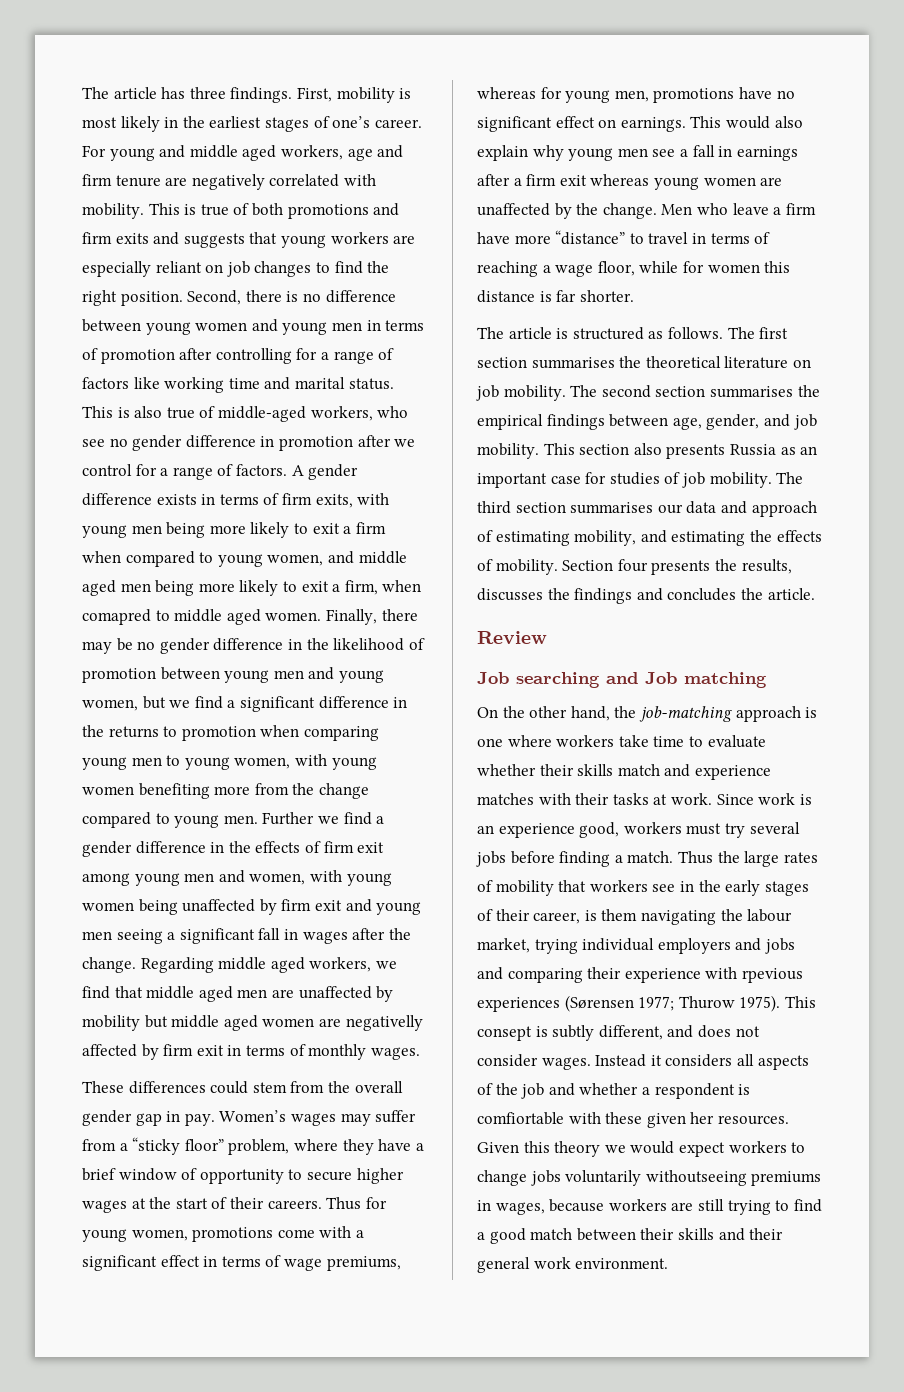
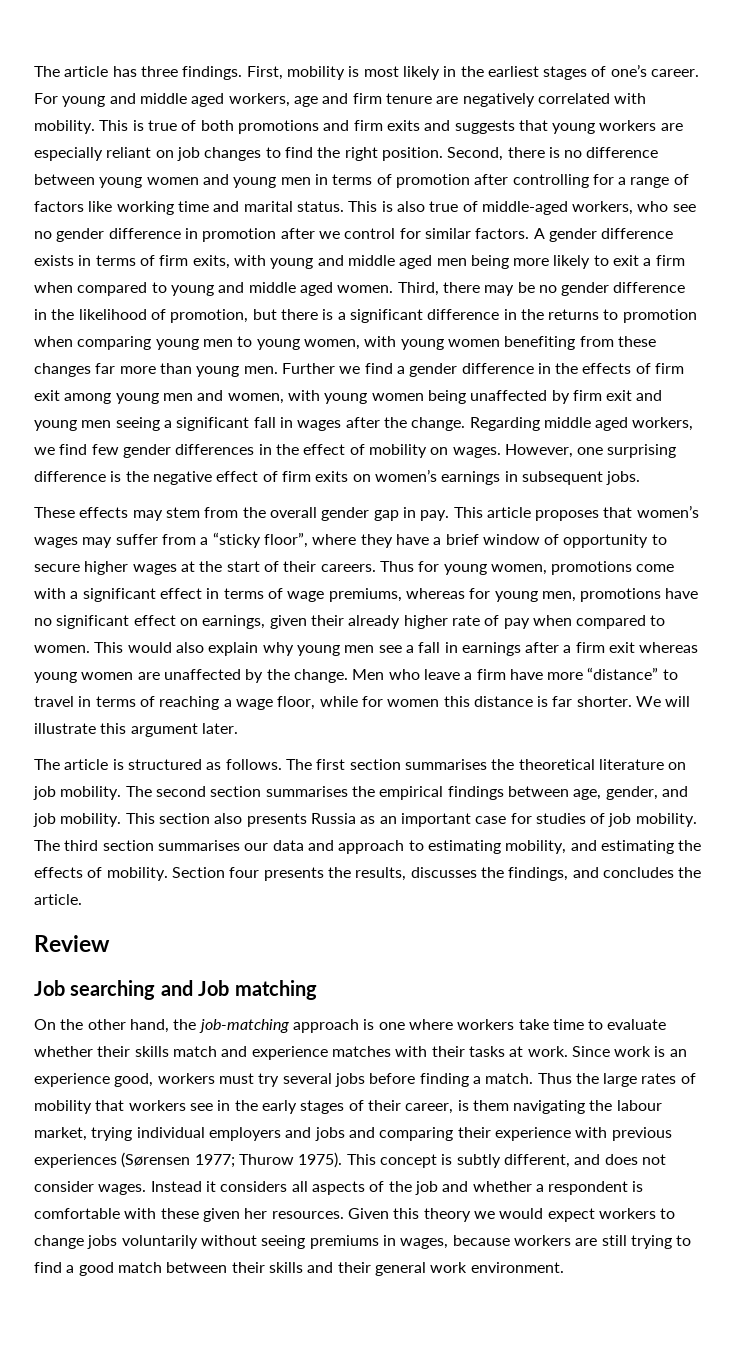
- This is also true of middle-aged workers, who see no gender difference in promotion after we control for a range of factors.
+ This is also true of middle-aged workers, who see no gender difference in promotion after we control for similar factors.
- A gender difference exists in terms of firm exits, with young men being more likely to exit a firm when compared to young women, and middle aged men being more likely to exit a firm, when comapred to middle aged women. Finally, there may be no gender difference in the likelihood of promotion between young men and young women, but we find a significant difference in the returns to promotion when comparing young men to young women, with young women benefiting more from the change compared to young men.
+ A gender difference exists in terms of firm exits, with young and middle aged men being more likely to exit a firm when compared to young and middle aged women. Third, there may be no gender difference in the likelihood of promotion, but there is a significant difference in the returns to promotion when comparing young men to young women, with young women benefiting from these changes far more than young men.
- Regarding middle aged workers, we find that middle aged men are unaffected by mobility but middle aged women are negativelly affected by firm exit in terms of monthly wages.
+ Regarding middle aged workers, we find few gender differences in the effect of mobility on wages. However, one surprising difference is the negative effect of firm exits on women’s earnings in subsequent jobs.
- These differences could stem from the overall gender gap in pay.
+ These effects may stem from the overall gender gap in pay.
- Women’s wages may suffer from a “sticky floor” problem, where they have a brief window of opportunity to secure higher wages at the start of their careers.
+ This article proposes that women’s wages may suffer from a “sticky floor”, where they have a brief window of opportunity to secure higher wages at the start of their careers.
- Thus for young women, promotions come with a significant effect in terms of wage premiums, whereas for young men, promotions have no significant effect on earnings.
+ Thus for young women, promotions come with a significant effect in terms of wage premiums, whereas for young men, promotions have no significant effect on earnings, given their already higher rate of pay when compared to women.
+ We will illustrate this argument later.
- The third section summarises our data and approach of estimating mobility, and estimating the effects of mobility.
+ The third section summarises our data and approach to estimating mobility, and estimating the effects of mobility.
- Section four presents the results, discusses the findings and concludes the article.
+ Section four presents the results, discusses the findings, and concludes the article.
- Thus the large rates of mobility that workers see in the early stages of their career, is them navigating the labour market, trying individual employers and jobs and comparing their experience with rpevious experiences (Sørensen 1977; Thurow 1975).
+ Thus the large rates of mobility that workers see in the early stages of their career, is them navigating the labour market, trying individual employers and jobs and comparing their experience with previous experiences (Sørensen 1977; Thurow 1975).
- This consept is subtly different, and does not consider wages.
+ This concept is subtly different, and does not consider wages.
- Instead it considers all aspects of the job and whether a respondent is comfiortable with these given her resources.
+ Instead it considers all aspects of the job and whether a respondent is comfortable with these given her resources.
- Given this theory we would expect workers to change jobs voluntarily withoutseeing premiums in wages, because workers are still trying to find a good match between their skills and their general work environment.
+ Given this theory we would expect workers to change jobs voluntarily without seeing premiums in wages, because workers are still trying to find a good match between their skills and their general work environment.

